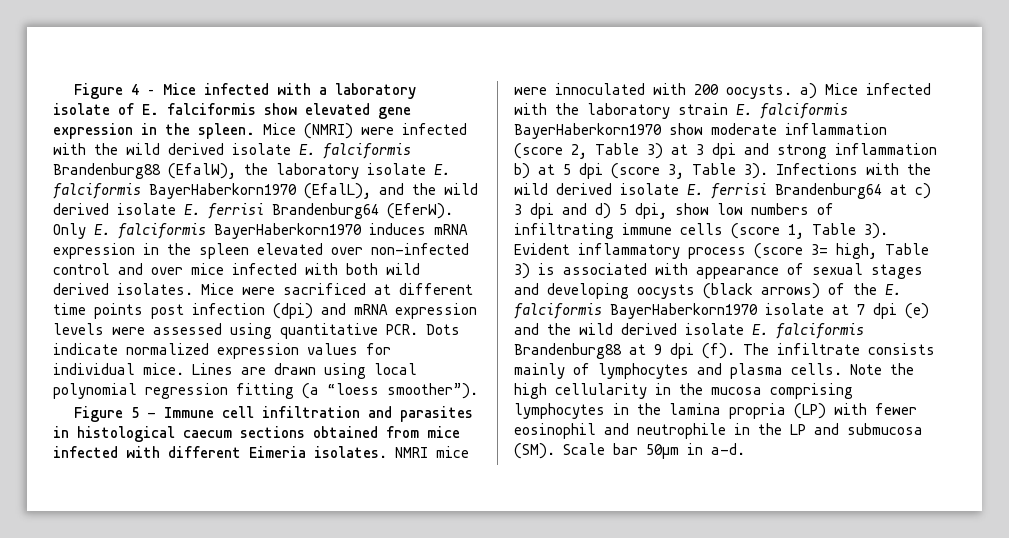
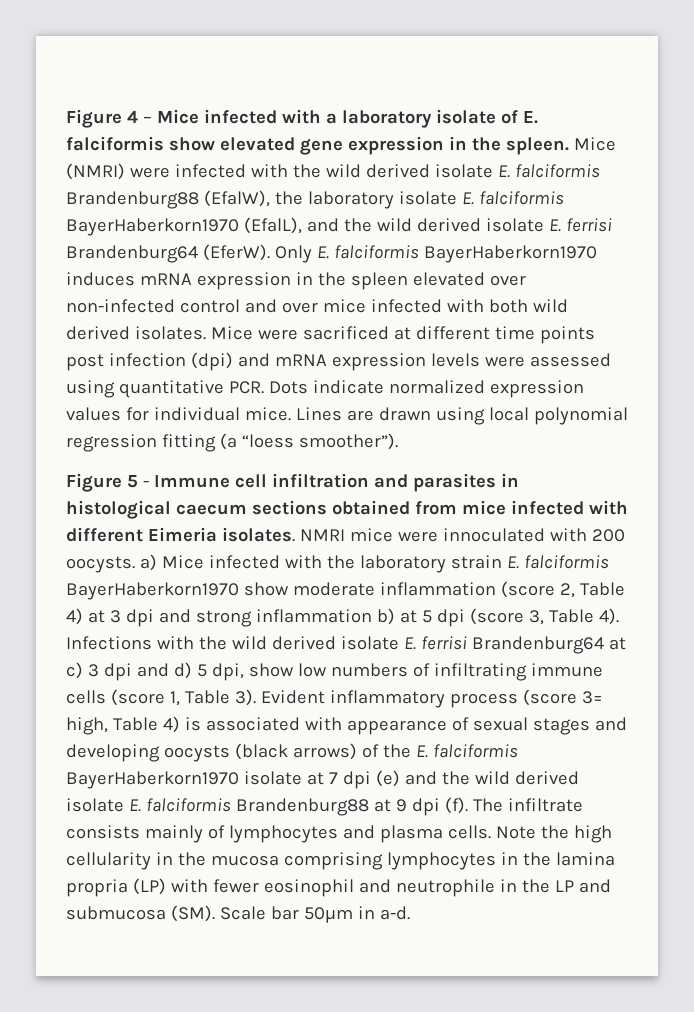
- NMRI mice were innoculated with 200 oocysts. a) Mice infected with the laboratory strain E. falciformis BayerHaberkorn1970 show moderate inflammation (score 2, Table 3) at 3 dpi and strong inflammation b) at 5 dpi (score 3, Table 3).
+ NMRI mice were innoculated with 200 oocysts. a) Mice infected with the laboratory strain E. falciformis BayerHaberkorn1970 show moderate inflammation (score 2, Table 4) at 3 dpi and strong inflammation b) at 5 dpi (score 3, Table 4).
- Evident inflammatory process (score 3= high, Table 3) is associated with appearance of sexual stages and developing oocysts (black arrows) of the E. falciformis BayerHaberkorn1970 isolate at 7 dpi (e) and the wild derived isolate E. falciformis Brandenburg88 at 9 dpi (f).
+ Evident inflammatory process (score 3= high, Table 4) is associated with appearance of sexual stages and developing oocysts (black arrows) of the E. falciformis BayerHaberkorn1970 isolate at 7 dpi (e) and the wild derived isolate E. falciformis Brandenburg88 at 9 dpi (f).

